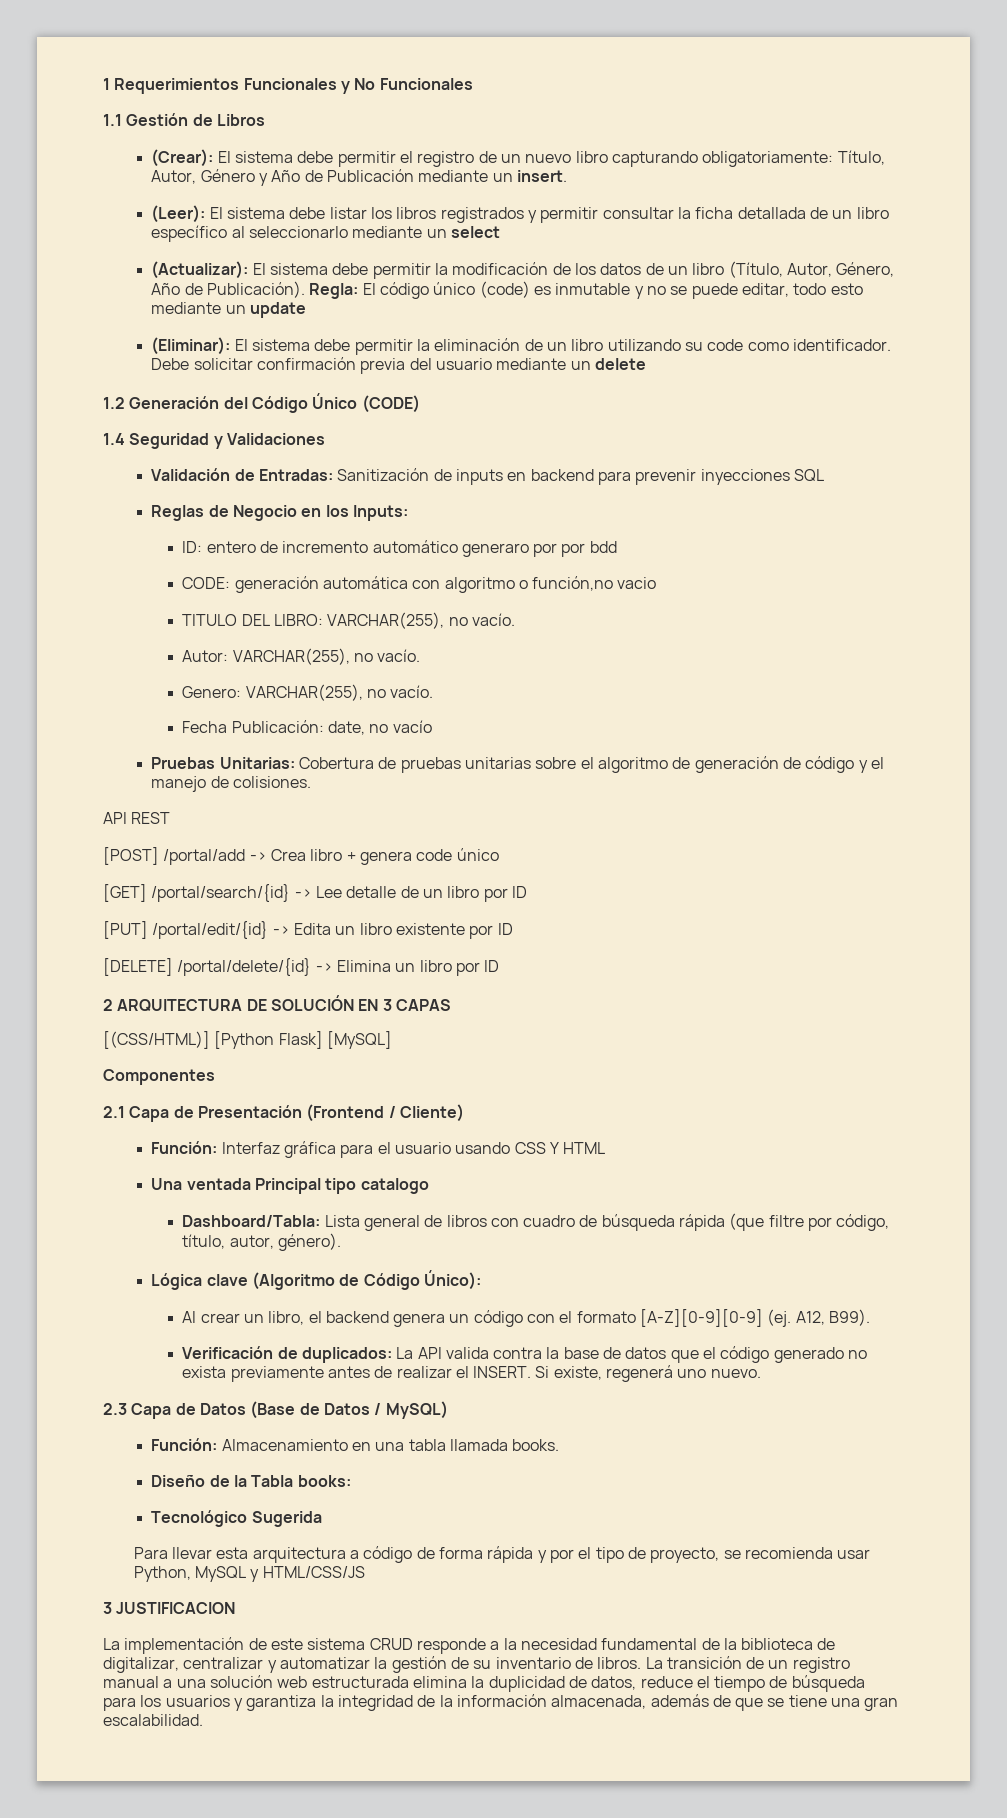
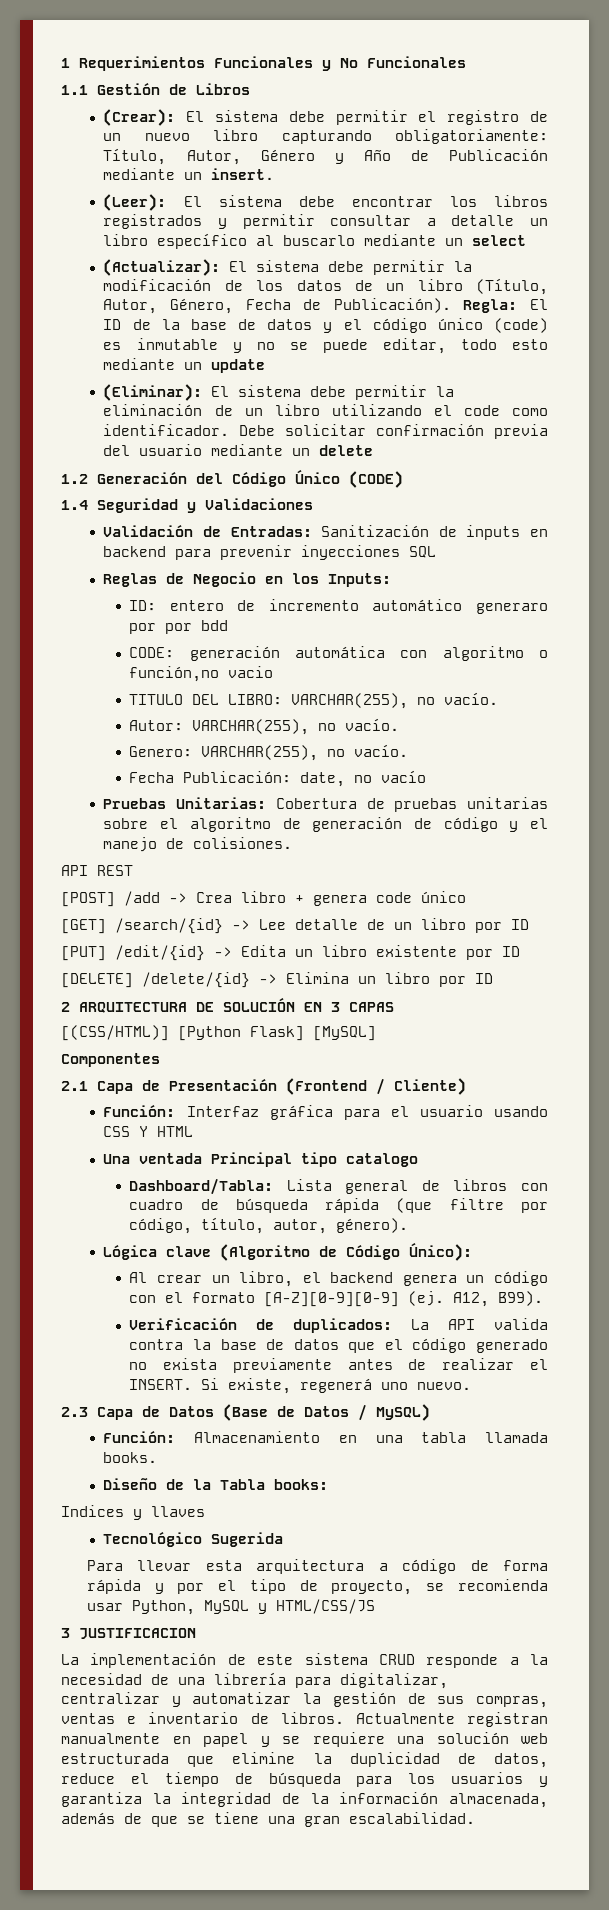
- (Leer): El sistema debe listar los libros registrados y permitir consultar la ficha detallada de un libro específico al seleccionarlo mediante un select
+ (Leer): El sistema debe encontrar los libros registrados y permitir consultar a detalle un libro específico al buscarlo mediante un select
- (Actualizar): El sistema debe permitir la modificación de los datos de un libro (Título, Autor, Género, Año de Publicación).
+ (Actualizar): El sistema debe permitir la modificación de los datos de un libro (Título, Autor, Género, Fecha de Publicación).
- Regla: El código único (code) es inmutable y no se puede editar, todo esto mediante un update
+ Regla: El ID de la base de datos y el código único (code) es inmutable y no se puede editar, todo esto mediante un update
- (Eliminar): El sistema debe permitir la eliminación de un libro utilizando su code como identificador.
+ (Eliminar): El sistema debe permitir la eliminación de un libro utilizando el code como identificador.
- [POST] /portal/add -> Crea libro + genera code único
+ [POST] /add -> Crea libro + genera code único
- [GET] /portal/search/{id} -> Lee detalle de un libro por ID
+ [GET] /search/{id} -> Lee detalle de un libro por ID
- [PUT] /portal/edit/{id} -> Edita un libro existente por ID
+ [PUT] /edit/{id} -> Edita un libro existente por ID
- [DELETE] /portal/delete/{id} -> Elimina un libro por ID
+ [DELETE] /delete/{id} -> Elimina un libro por ID
+ Indices y llaves
- La implementación de este sistema CRUD responde a la necesidad fundamental de la biblioteca de digitalizar, centralizar y automatizar la gestión de su inventario de libros. La transición de un registro manual a una solución web estructurada elimina la duplicidad de datos, reduce el tiempo de búsqueda para los usuarios y garantiza la integridad de la información almacenada, además de que se tiene una gran escalabilidad.
+ La implementación de este sistema CRUD responde a la necesidad de una librería para digitalizar, centralizar y automatizar la gestión de sus compras, ventas e inventario de libros. Actualmente registran manualmente en papel y se requiere una solución web estructurada que elimine la duplicidad de datos, reduce el tiempo de búsqueda para los usuarios y garantiza la integridad de la información almacenada, además de que se tiene una gran escalabilidad.

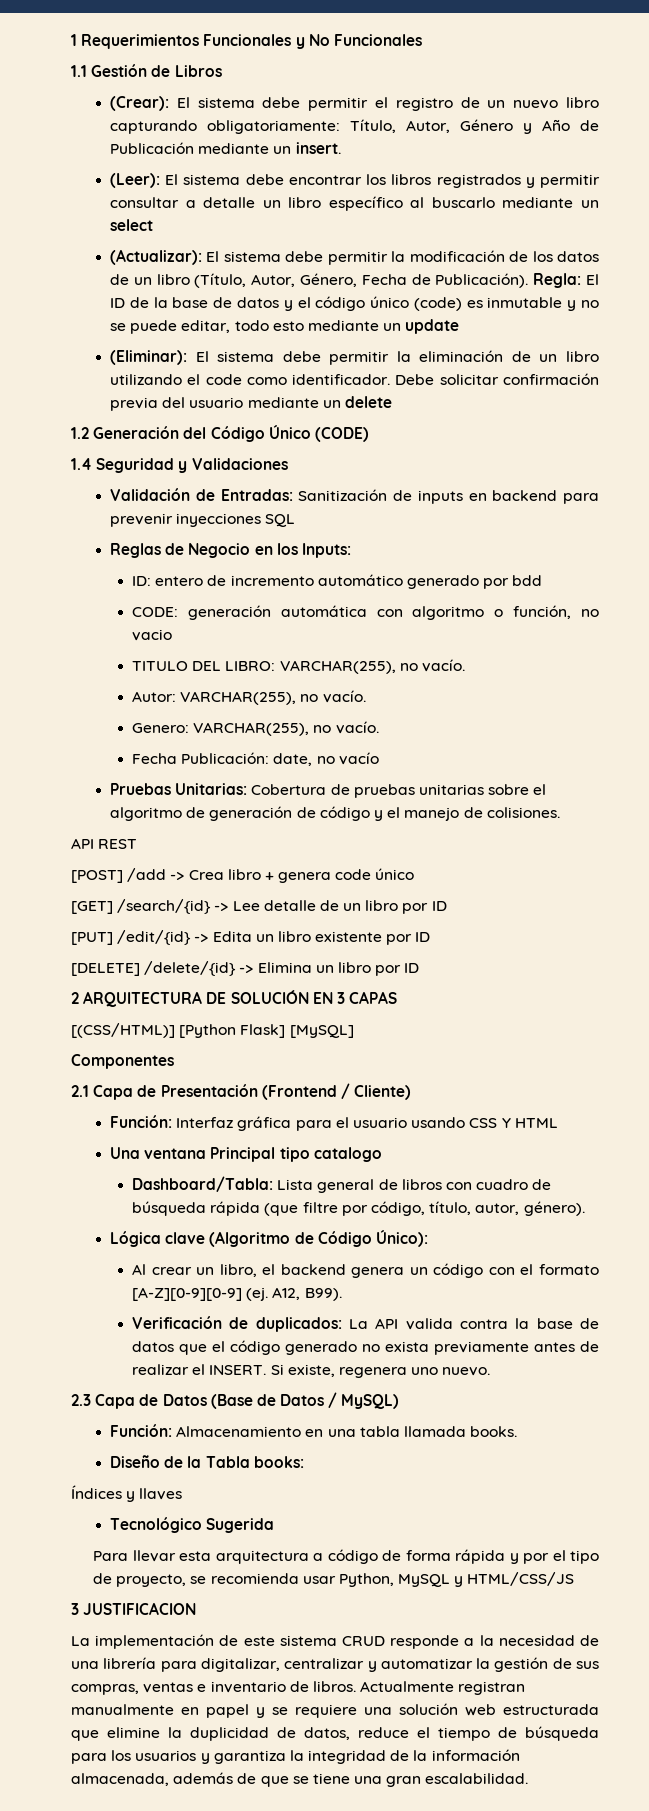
- ID: entero de incremento automático generaro por por bdd
+ ID: entero de incremento automático generado por bdd
- CODE: generación automática con algoritmo o función,no vacio
+ CODE: generación automática con algoritmo o función, no vacio
- Una ventada Principal tipo catalogo
+ Una ventana Principal tipo catalogo
- Si existe, regenerá uno nuevo.
+ Si existe, regenera uno nuevo.
- Indices y llaves
+ Índices y llaves

